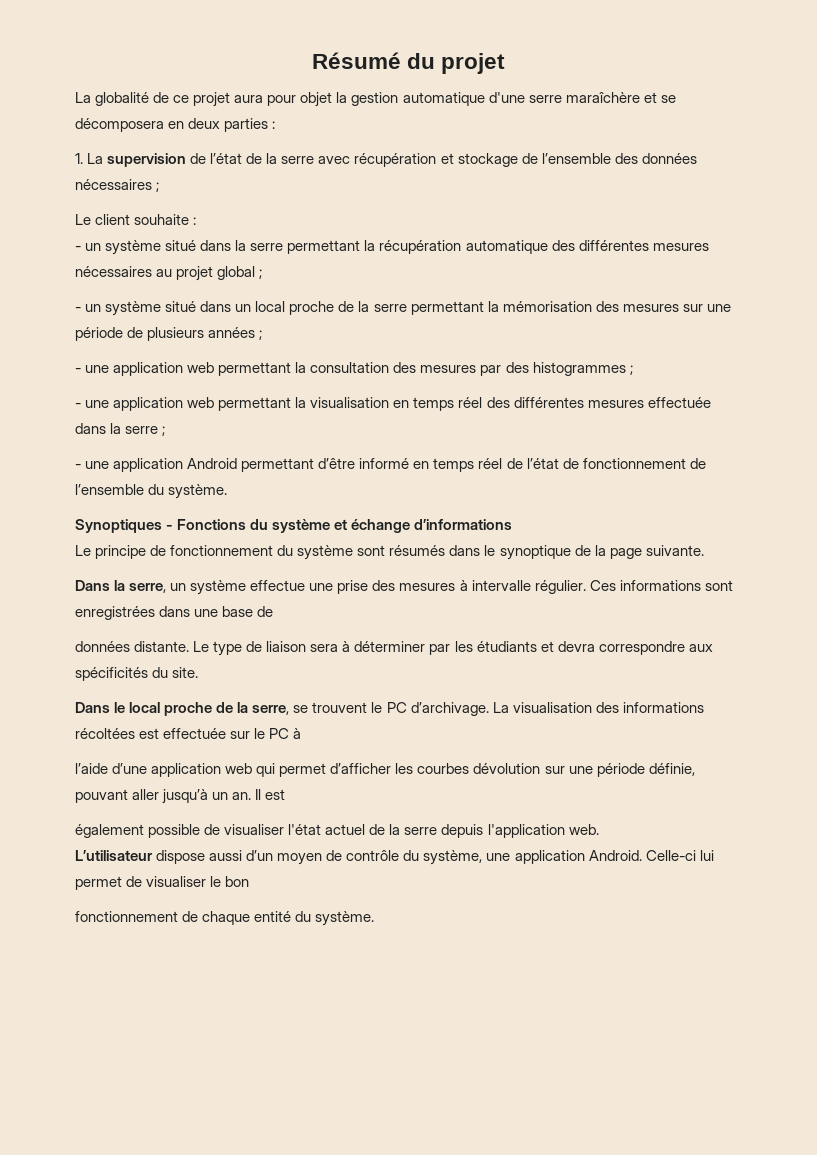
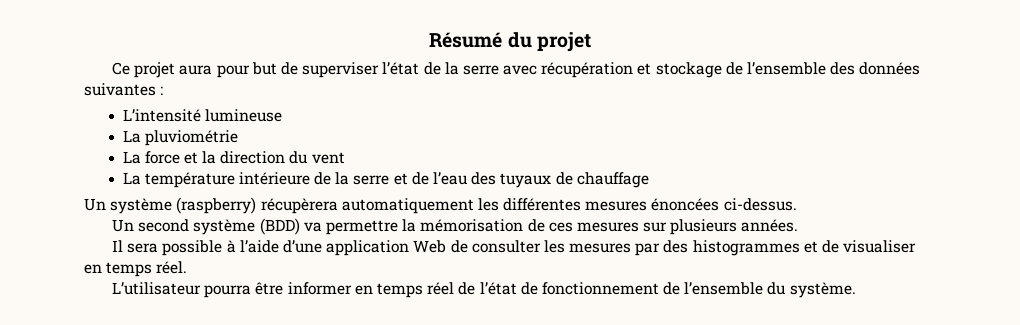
- La globalité de ce projet aura pour objet la gestion automatique d'une serre maraîchère et se décomposera en deux parties :
- 1. La supervision de l’état de la serre avec récupération et stockage de l’ensemble des données nécessaires ;
- Le client souhaite :
- - un système situé dans la serre permettant la récupération automatique des différentes mesures nécessaires au projet global ;
- - un système situé dans un local proche de la serre permettant la mémorisation des mesures sur une période de plusieurs années ;
- - une application web permettant la consultation des mesures par des histogrammes ;
- - une application web permettant la visualisation en temps réel des différentes mesures effectuée dans la serre ;
- - une application Android permettant d’être informé en temps réel de l’état de fonctionnement de l’ensemble du système.
+ Ce projet aura pour but de superviser l’état de la serre avec récupération et stockage de l’ensemble des données suivantes :
+ L’intensité lumineuse
+ La pluviométrie
+ La force et la direction du vent
+ La température intérieure de la serre et de l’eau des tuyaux de chauffage
+ Un système (raspberry) récupèrera automatiquement les différentes mesures énoncées ci-dessus.
+ Un second système (BDD) va permettre la mémorisation de ces mesures sur plusieurs années.
+ Il sera possible à l’aide d’une application Web de consulter les mesures par des histogrammes et de visualiser en temps réel.
+ L’utilisateur pourra être informer en temps réel de l’état de fonctionnement de l’ensemble du système.
- Synoptiques - Fonctions du système et échange d’informations
- Le principe de fonctionnement du système sont résumés dans le synoptique de la page suivante.
- Dans la serre, un système effectue une prise des mesures à intervalle régulier. Ces informations sont enregistrées dans une base de
- données distante. Le type de liaison sera à déterminer par les étudiants et devra correspondre aux spécificités du site.
- Dans le local proche de la serre, se trouvent le PC d’archivage. La visualisation des informations récoltées est effectuée sur le PC à
- l’aide d’une application web qui permet d’afficher les courbes dévolution sur une période définie, pouvant aller jusqu’à un an. Il est
- également possible de visualiser l'état actuel de la serre depuis l'application web.
- L’utilisateur dispose aussi d’un moyen de contrôle du système, une application Android. Celle-ci lui permet de visualiser le bon
- fonctionnement de chaque entité du système.

